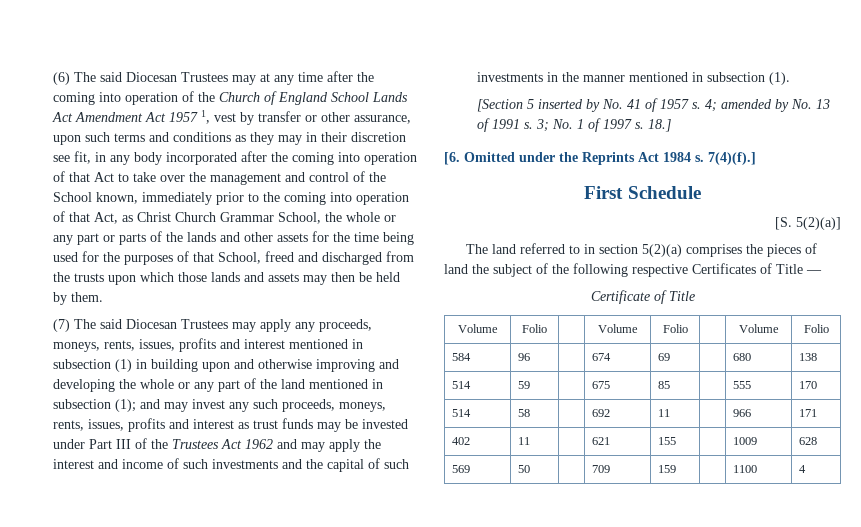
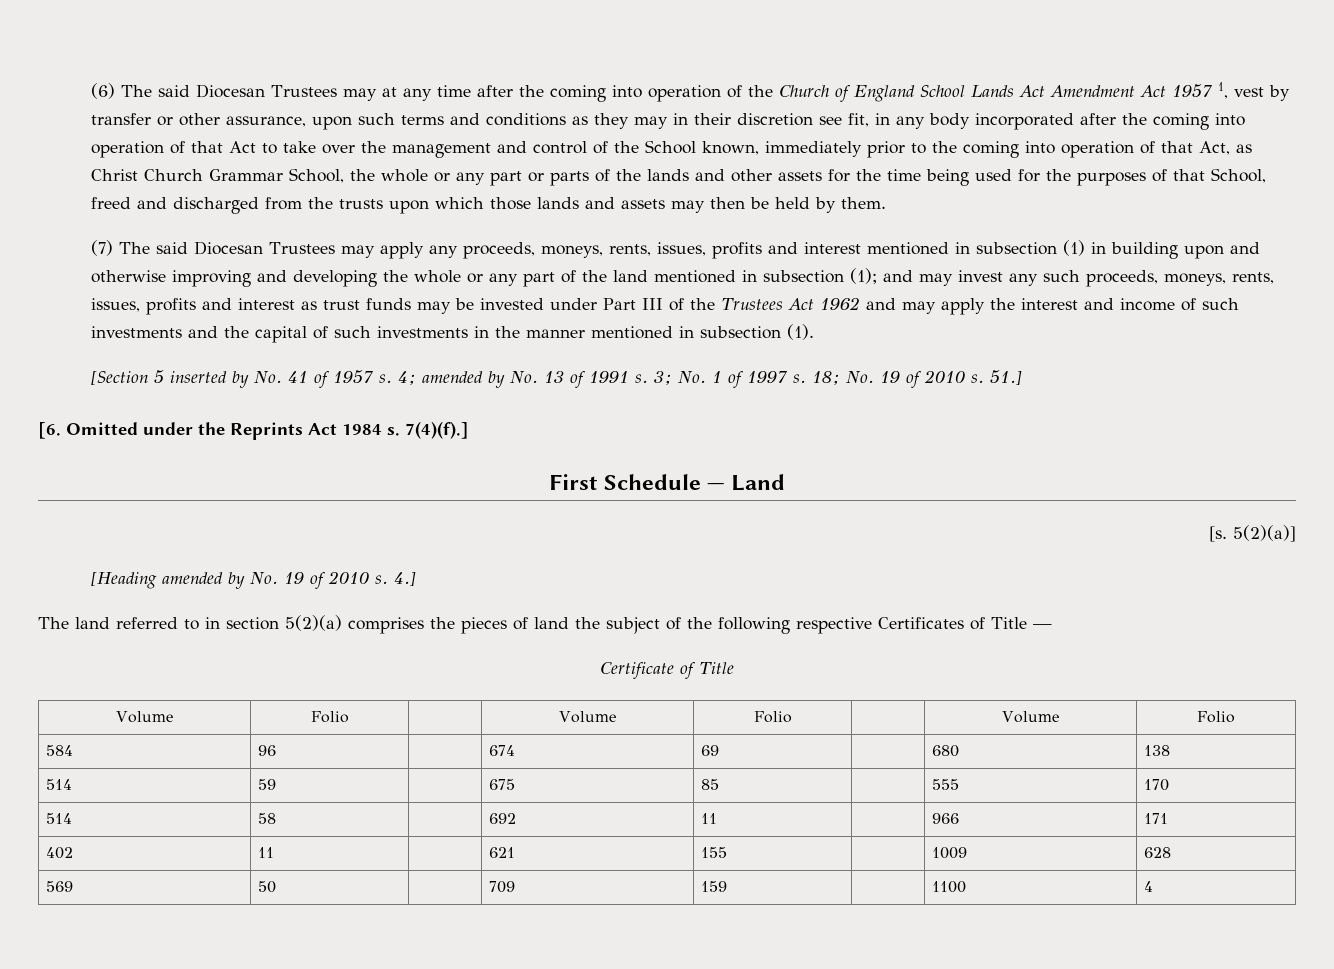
- 18.]
+ 18; No. 19 of 2010 s. 51.]
- First Schedule
- [S. 5(2)(a)]
+ First Schedule — Land
+ [s. 5(2)(a)]
+ [Heading amended by No. 19 of 2010 s. 4.]

